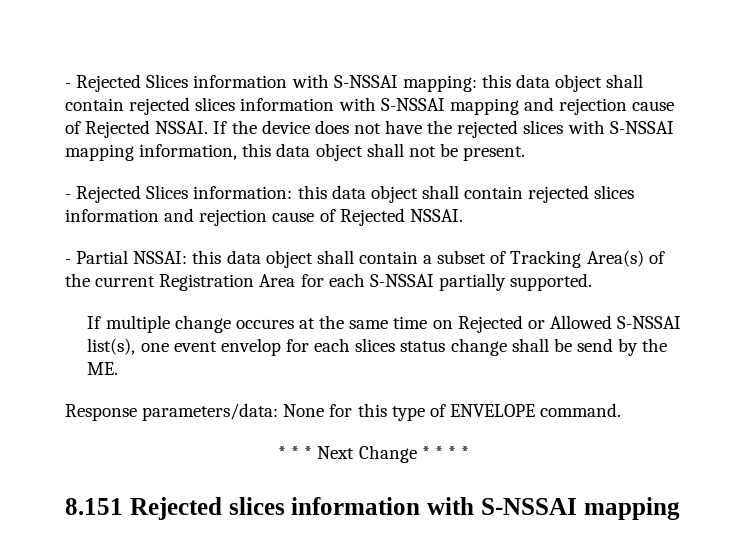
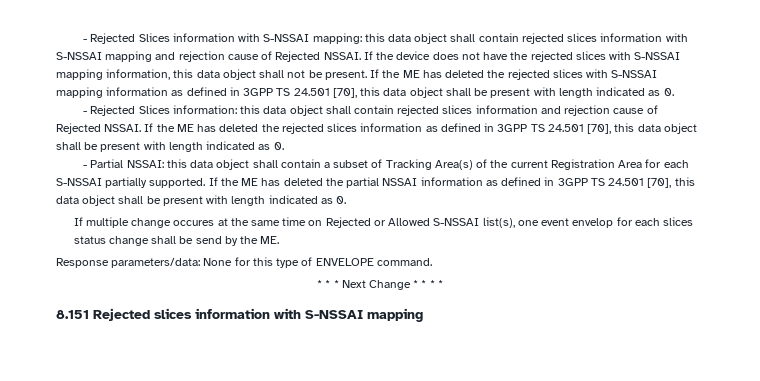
+ If the ME has deleted the rejected slices with S-NSSAI mapping information as defined in 3GPP TS 24.501 [70], this data object shall be present with length indicated as 0.
+ If the ME has deleted the rejected slices information as defined in 3GPP TS 24.501 [70], this data object shall be present with length indicated as 0.
+ If the ME has deleted the partial NSSAI information as defined in 3GPP TS 24.501 [70], this data object shall be present with length indicated as 0.

